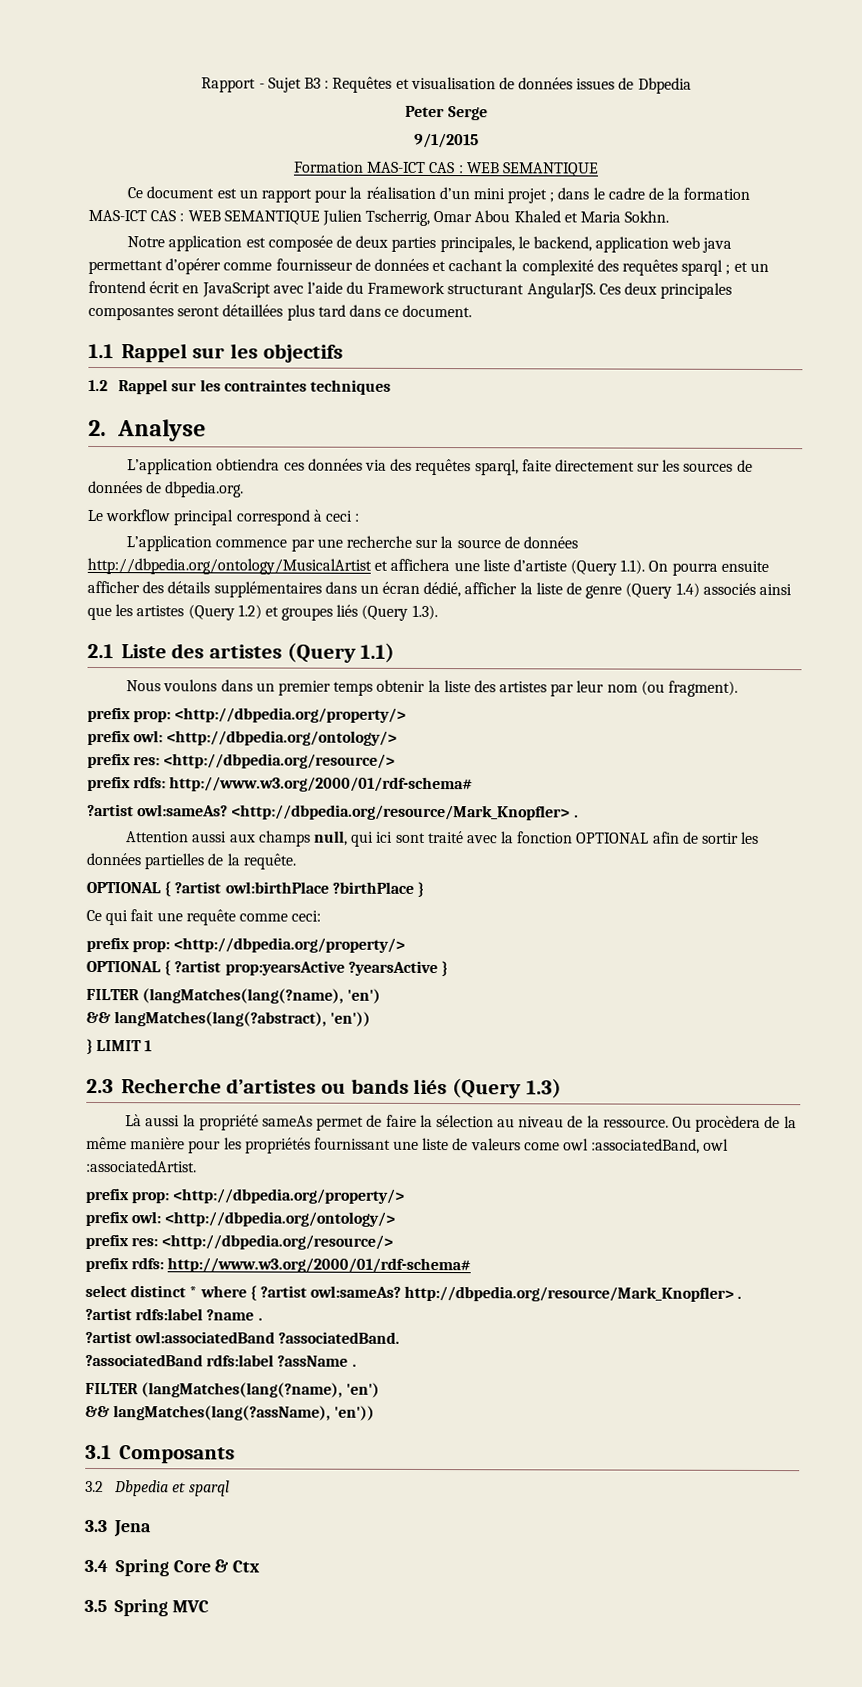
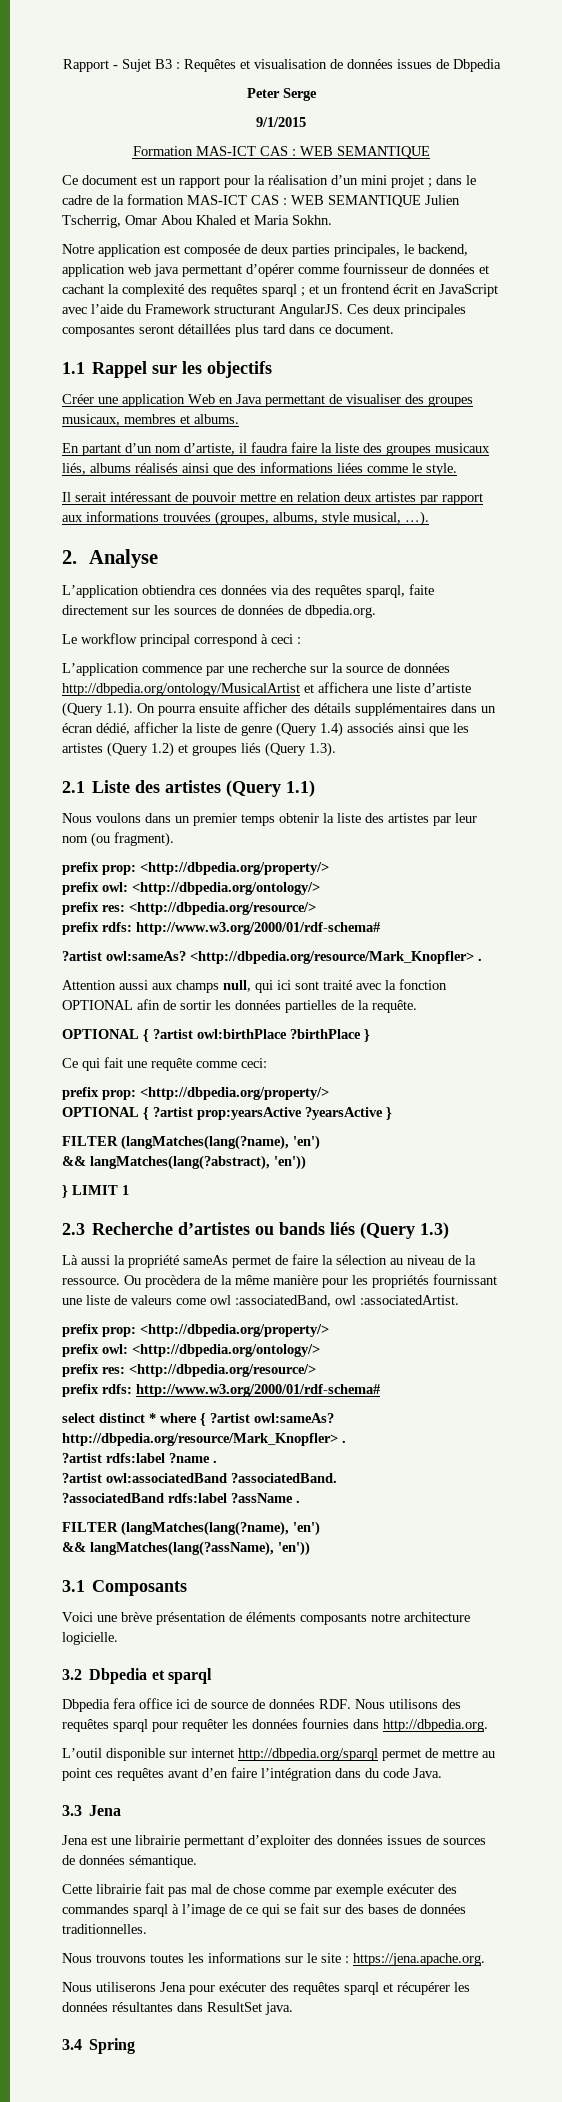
- 1.2 Rappel sur les contraintes techniques
+ Créer une application Web en Java permettant de visualiser des groupes musicaux, membres et albums.
+ En partant d’un nom d’artiste, il faudra faire la liste des groupes musicaux liés, albums réalisés ainsi que des informations liées comme le style.
+ Il serait intéressant de pouvoir mettre en relation deux artistes par rapport aux informations trouvées (groupes, albums, style musical, …).
+ Voici une brève présentation de éléments composants notre architecture logicielle.
  3.2 Dbpedia et sparql
+ Dbpedia fera office ici de source de données RDF. Nous utilisons des requêtes sparql pour requêter les données fournies dans http://dbpedia.org.
+ L’outil disponible sur internet http://dbpedia.org/sparql permet de mettre au point ces requêtes avant d’en faire l’intégration dans du code Java.
  3.3 Jena
- 3.4 Spring Core & Ctx
- 3.5 Spring MVC
+ Jena est une librairie permettant d’exploiter des données issues de sources de données sémantique.
+ Cette librairie fait pas mal de chose comme par exemple exécuter des commandes sparql à l’image de ce qui se fait sur des bases de données traditionnelles.
+ Nous trouvons toutes les informations sur le site : https://jena.apache.org.
+ Nous utiliserons Jena pour exécuter des requêtes sparql et récupérer les données résultantes dans ResultSet java.
+ 3.4 Spring

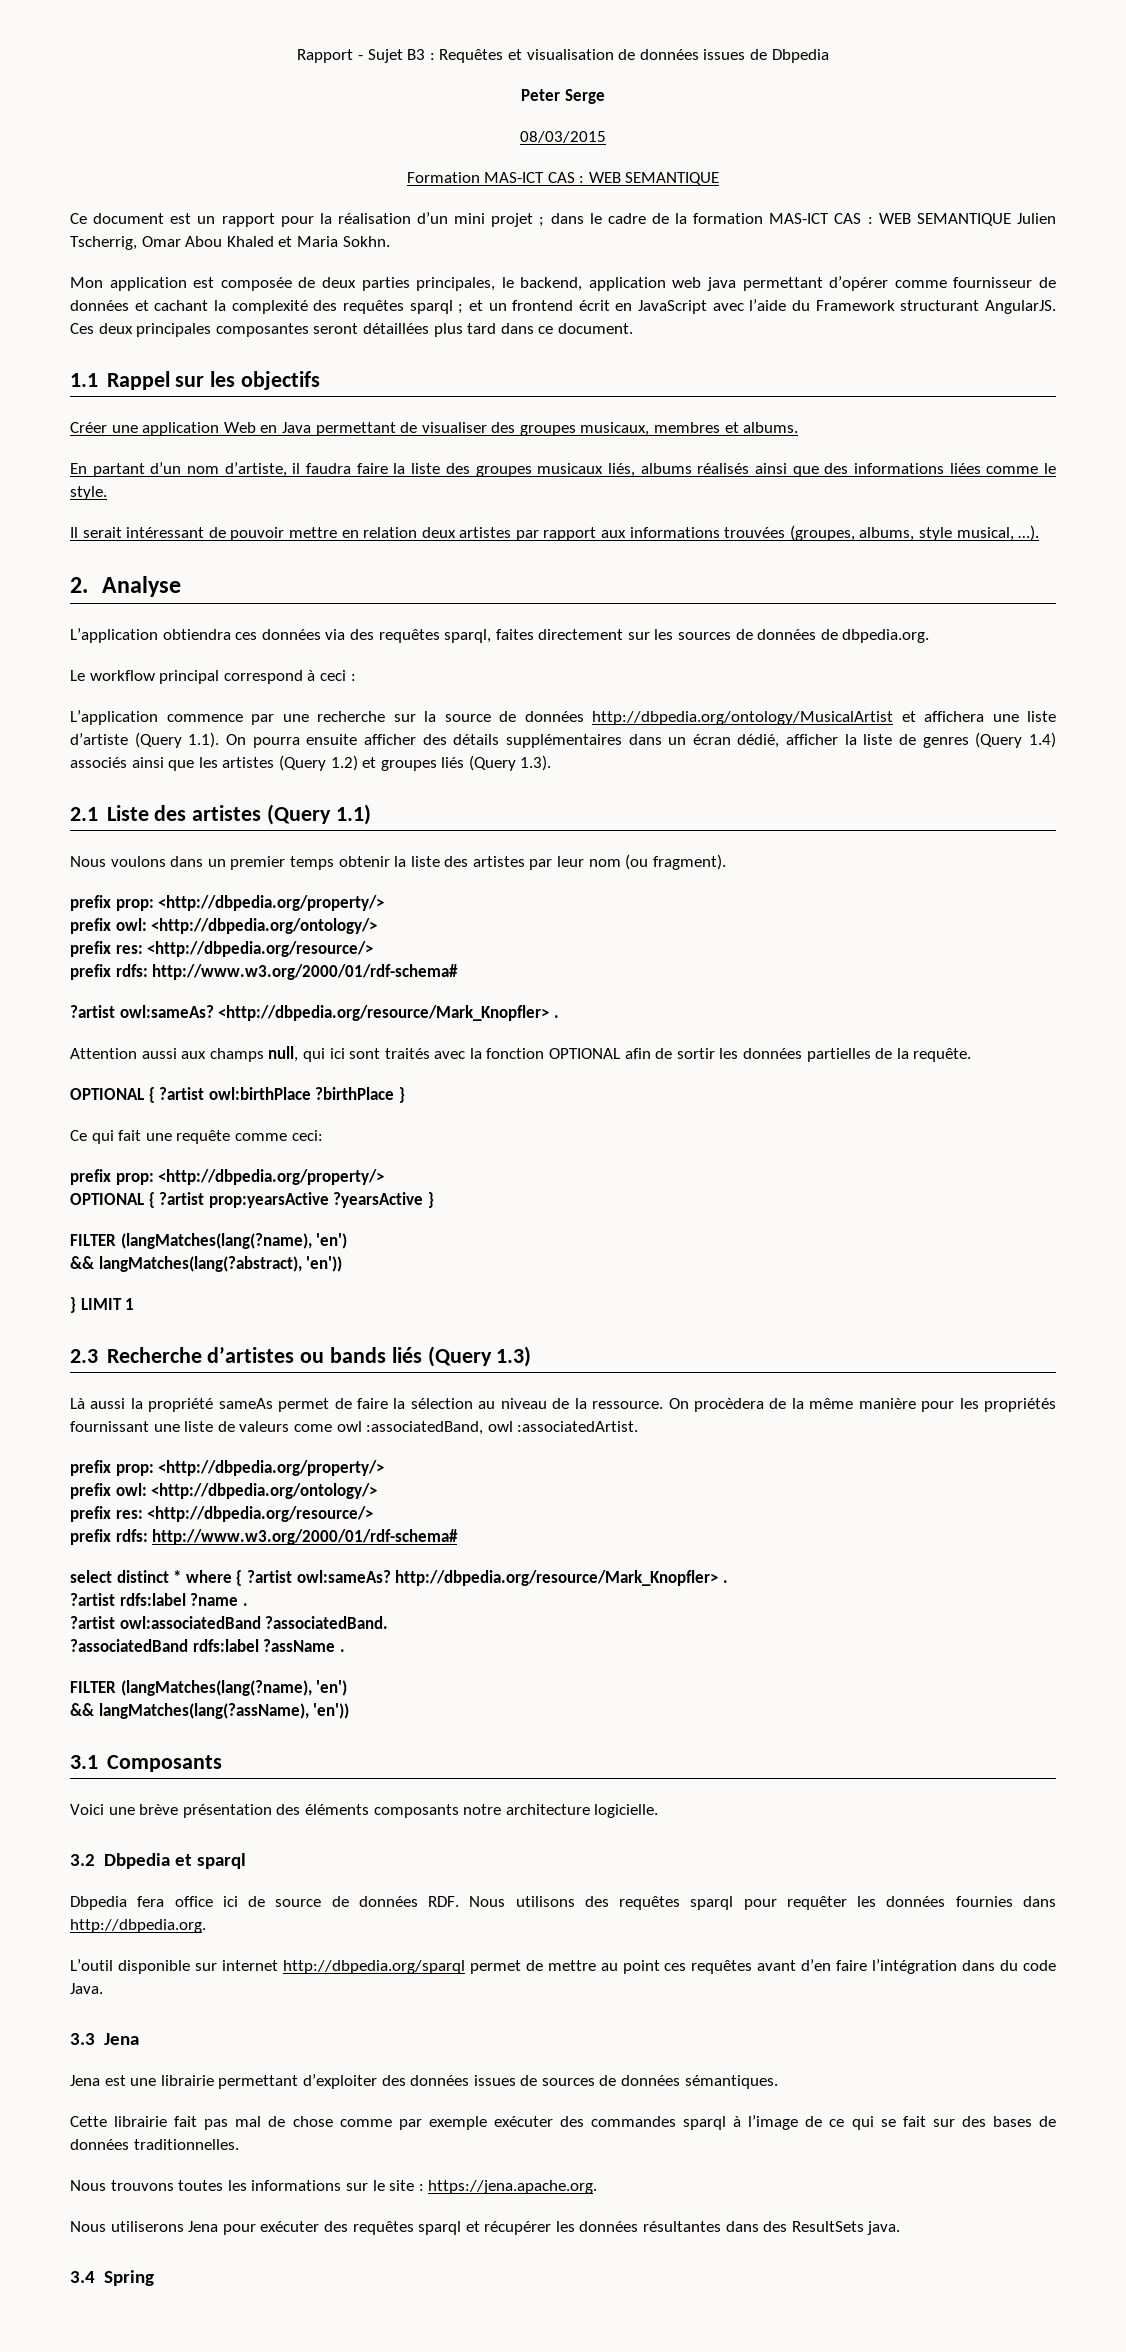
- 9/1/2015
+ 08/03/2015
- Notre application est composée de deux parties principales, le backend, application web java permettant d’opérer comme fournisseur de données et cachant la complexité des requêtes sparql ; et un frontend écrit en JavaScript avec l’aide du Framework structurant AngularJS.
+ Mon application est composée de deux parties principales, le backend, application web java permettant d’opérer comme fournisseur de données et cachant la complexité des requêtes sparql ; et un frontend écrit en JavaScript avec l’aide du Framework structurant AngularJS.
- L’application obtiendra ces données via des requêtes sparql, faite directement sur les sources de données de dbpedia.org.
+ L’application obtiendra ces données via des requêtes sparql, faites directement sur les sources de données de dbpedia.org.
- L’application commence par une recherche sur la source de données http://dbpedia.org/ontology/MusicalArtist et affichera une liste d’artiste (Query 1.1). On pourra ensuite afficher des détails supplémentaires dans un écran dédié, afficher la liste de genre (Query 1.4) associés ainsi que les artistes (Query 1.2) et groupes liés (Query 1.3).
+ L’application commence par une recherche sur la source de données http://dbpedia.org/ontology/MusicalArtist et affichera une liste d’artiste (Query 1.1). On pourra ensuite afficher des détails supplémentaires dans un écran dédié, afficher la liste de genres (Query 1.4) associés ainsi que les artistes (Query 1.2) et groupes liés (Query 1.3).
- Attention aussi aux champs null, qui ici sont traité avec la fonction OPTIONAL afin de sortir les données partielles de la requête.
+ Attention aussi aux champs null, qui ici sont traités avec la fonction OPTIONAL afin de sortir les données partielles de la requête.
- Ou procèdera de la même manière pour les propriétés fournissant une liste de valeurs come owl :associatedBand, owl :associatedArtist.
+ On procèdera de la même manière pour les propriétés fournissant une liste de valeurs come owl :associatedBand, owl :associatedArtist.
- Voici une brève présentation de éléments composants notre architecture logicielle.
+ Voici une brève présentation des éléments composants notre architecture logicielle.
- Jena est une librairie permettant d’exploiter des données issues de sources de données sémantique.
+ Jena est une librairie permettant d’exploiter des données issues de sources de données sémantiques.
- Nous utiliserons Jena pour exécuter des requêtes sparql et récupérer les données résultantes dans ResultSet java.
+ Nous utiliserons Jena pour exécuter des requêtes sparql et récupérer les données résultantes dans des ResultSets java.

